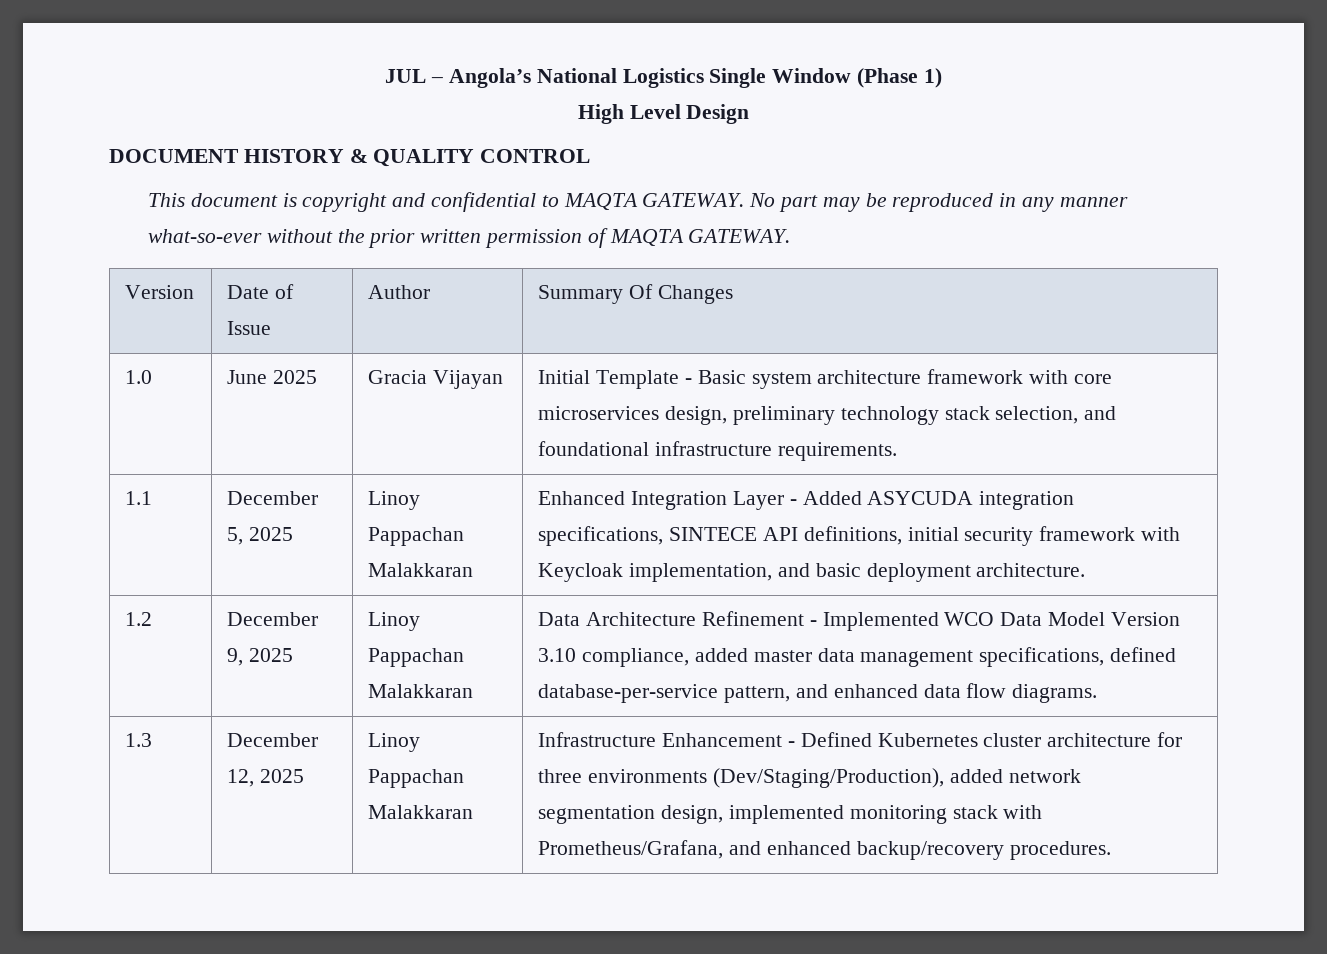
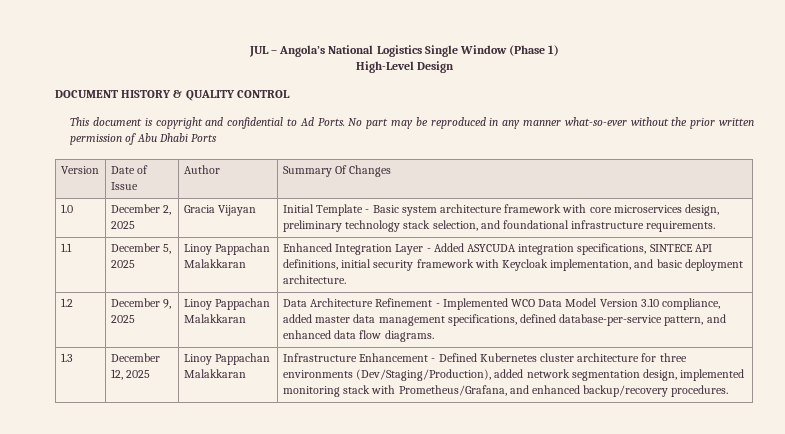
- High Level Design
+ High-Level Design
- This document is copyright and confidential to MAQTA GATEWAY.
+ This document is copyright and confidential to Ad Ports.
- No part may be reproduced in any manner what-so-ever without the prior written permission of MAQTA GATEWAY.
+ No part may be reproduced in any manner what-so-ever without the prior written permission of Abu Dhabi Ports
- 1.0 | June 2025 | Gracia Vijayan | Initial Template - Basic system architecture framework with core microservices design, preliminary technology stack selection, and foundational infrastructure requirements.
+ 1.0 | December 2, 2025 | Gracia Vijayan | Initial Template - Basic system architecture framework with core microservices design, preliminary technology stack selection, and foundational infrastructure requirements.

